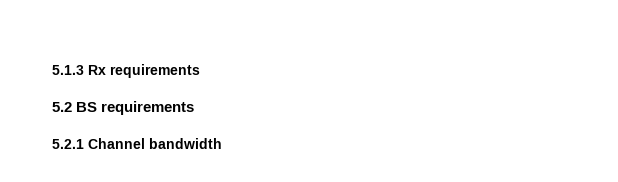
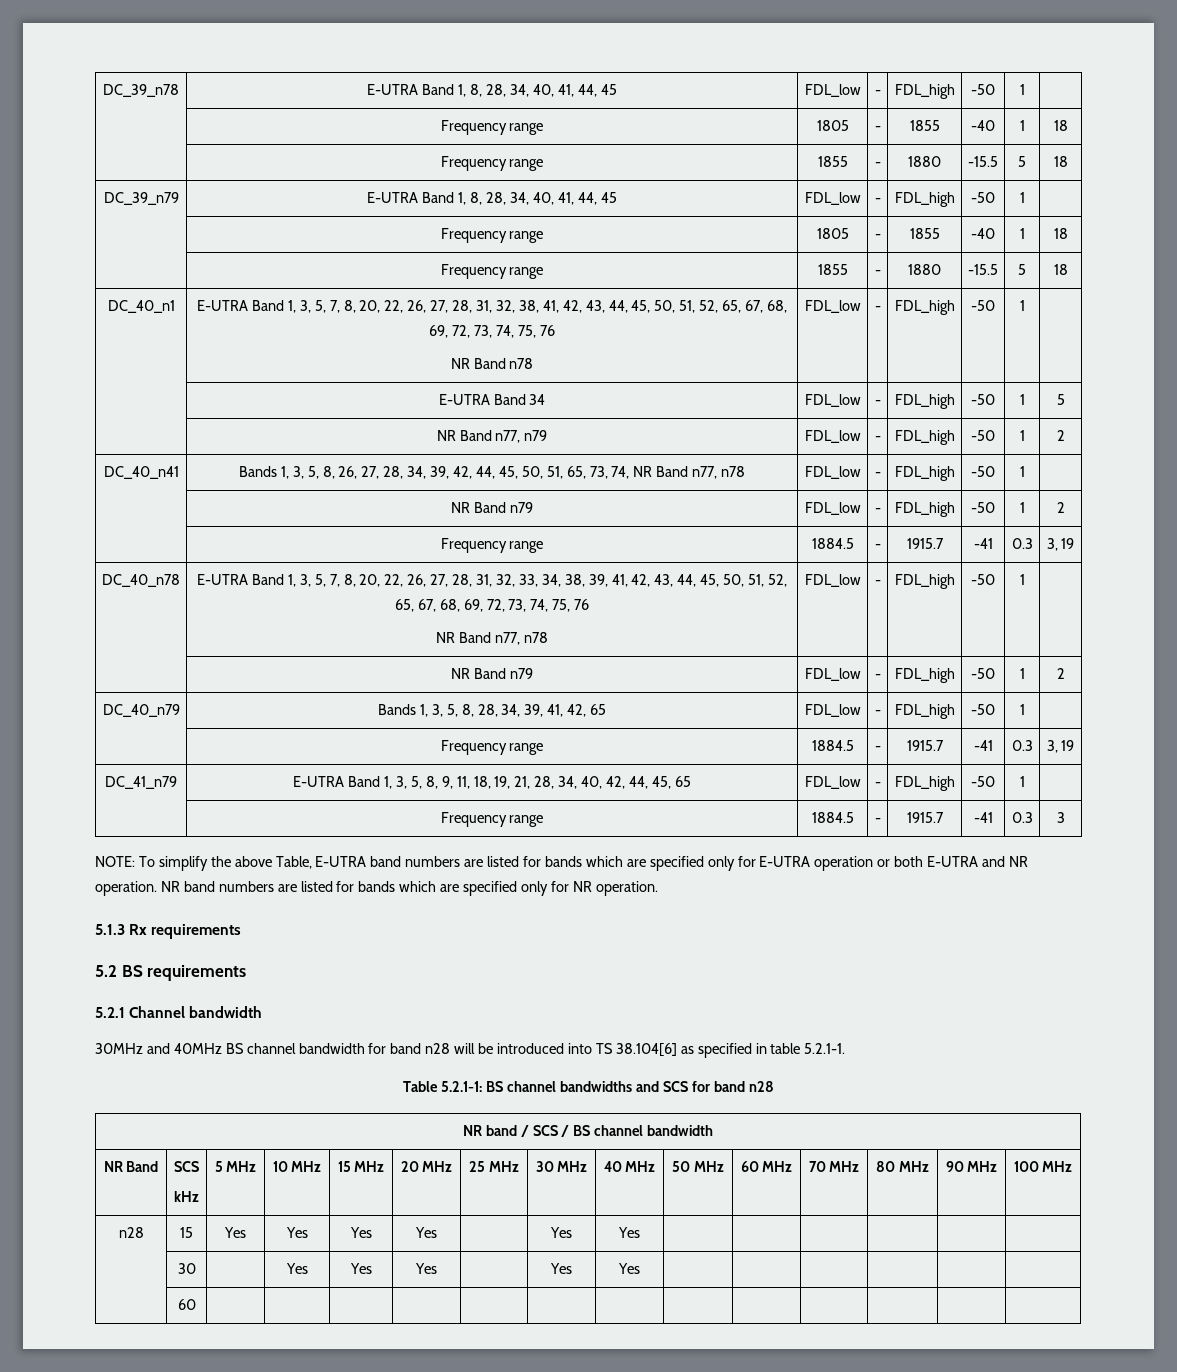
+ DC_39_n78 | E-UTRA Band 1, 8, 28, 34, 40, 41, 44, 45 | FDL_low | - | FDL_high | -50 | 1 |
+ | Frequency range | 1805 | - | 1855 | -40 | 1 | 18
+ | Frequency range | 1855 | - | 1880 | -15.5 | 5 | 18
+ DC_39_n79 | E-UTRA Band 1, 8, 28, 34, 40, 41, 44, 45 | FDL_low | - | FDL_high | -50 | 1 |
+ | Frequency range | 1805 | - | 1855 | -40 | 1 | 18
+ | Frequency range | 1855 | - | 1880 | -15.5 | 5 | 18
+ DC_40_n1 | E-UTRA Band 1, 3, 5, 7, 8, 20, 22, 26, 27, 28, 31, 32, 38, 41, 42, 43, 44, 45, 50, 51, 52, 65, 67, 68, 69, 72, 73, 74, 75, 76
+ NR Band n78 | FDL_low | - | FDL_high | -50 | 1 |
+ | E-UTRA Band 34 | FDL_low | - | FDL_high | -50 | 1 | 5
+ | NR Band n77, n79 | FDL_low | - | FDL_high | -50 | 1 | 2
+ DC_40_n41 | Bands 1, 3, 5, 8, 26, 27, 28, 34, 39, 42, 44, 45, 50, 51, 65, 73, 74, NR Band n77, n78 | FDL_low | - | FDL_high | -50 | 1 |
+ | NR Band n79 | FDL_low | - | FDL_high | -50 | 1 | 2
+ | Frequency range | 1884.5 | - | 1915.7 | -41 | 0.3 | 3, 19
+ DC_40_n78 | E-UTRA Band 1, 3, 5, 7, 8, 20, 22, 26, 27, 28, 31, 32, 33, 34, 38, 39, 41, 42, 43, 44, 45, 50, 51, 52, 65, 67, 68, 69, 72, 73, 74, 75, 76
+ NR Band n77, n78 | FDL_low | - | FDL_high | -50 | 1 |
+ | NR Band n79 | FDL_low | - | FDL_high | -50 | 1 | 2
+ DC_40_n79 | Bands 1, 3, 5, 8, 28, 34, 39, 41, 42, 65 | FDL_low | - | FDL_high | -50 | 1 |
+ | Frequency range | 1884.5 | - | 1915.7 | -41 | 0.3 | 3, 19
+ DC_41_n79 | E-UTRA Band 1, 3, 5, 8, 9, 11, 18, 19, 21, 28, 34, 40, 42, 44, 45, 65 | FDL_low | - | FDL_high | -50 | 1 |
+ | Frequency range | 1884.5 | - | 1915.7 | -41 | 0.3 | 3
+ NOTE: To simplify the above Table, E-UTRA band numbers are listed for bands which are specified only for E-UTRA operation or both E-UTRA and NR operation. NR band numbers are listed for bands which are specified only for NR operation.
+ 30MHz and 40MHz BS channel bandwidth for band n28 will be introduced into TS 38.104[6] as specified in table 5.2.1-1.
+ Table 5.2.1-1: BS channel bandwidths and SCS for band n28
+ NR band / SCS / BS channel bandwidth
+ NR Band | SCS
+ kHz | 5 MHz | 10 MHz | 15 MHz | 20 MHz | 25 MHz | 30 MHz | 40 MHz | 50 MHz | 60 MHz | 70 MHz | 80 MHz | 90 MHz | 100 MHz
+ n28 | 15 | Yes | Yes | Yes | Yes | | Yes | Yes | | | | | |
+ | 30 | | Yes | Yes | Yes | | Yes | Yes | | | | | |
+ | 60 | | | | | | | | | | | | |

